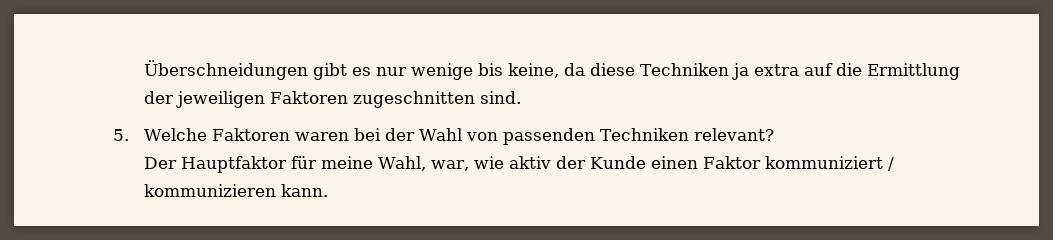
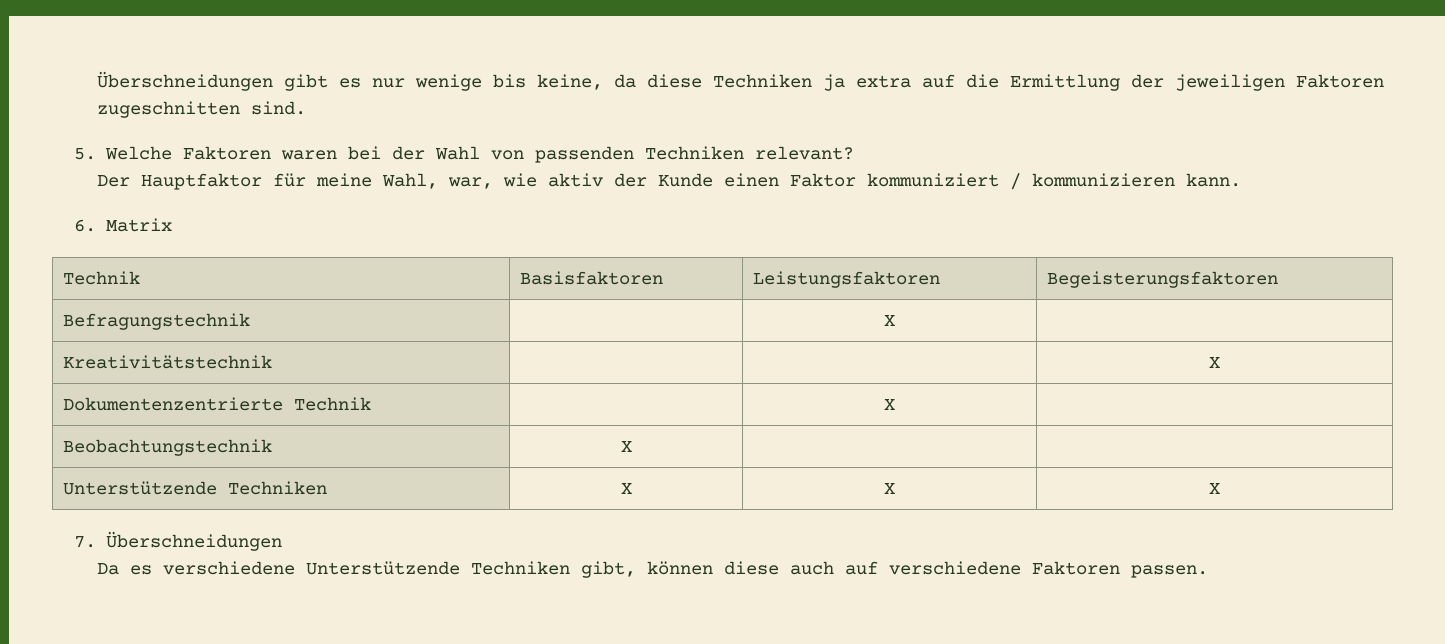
+ 6. Matrix
+ Technik | Basisfaktoren | Leistungsfaktoren | Begeisterungsfaktoren
+ Befragungstechnik | | X |
+ Kreativitätstechnik | | | X
+ Dokumentenzentrierte Technik | | X |
+ Beobachtungstechnik | X | |
+ Unterstützende Techniken | X | X | X
+ 7. Überschneidungen
+ Da es verschiedene Unterstützende Techniken gibt, können diese auch auf verschiedene Faktoren passen.

